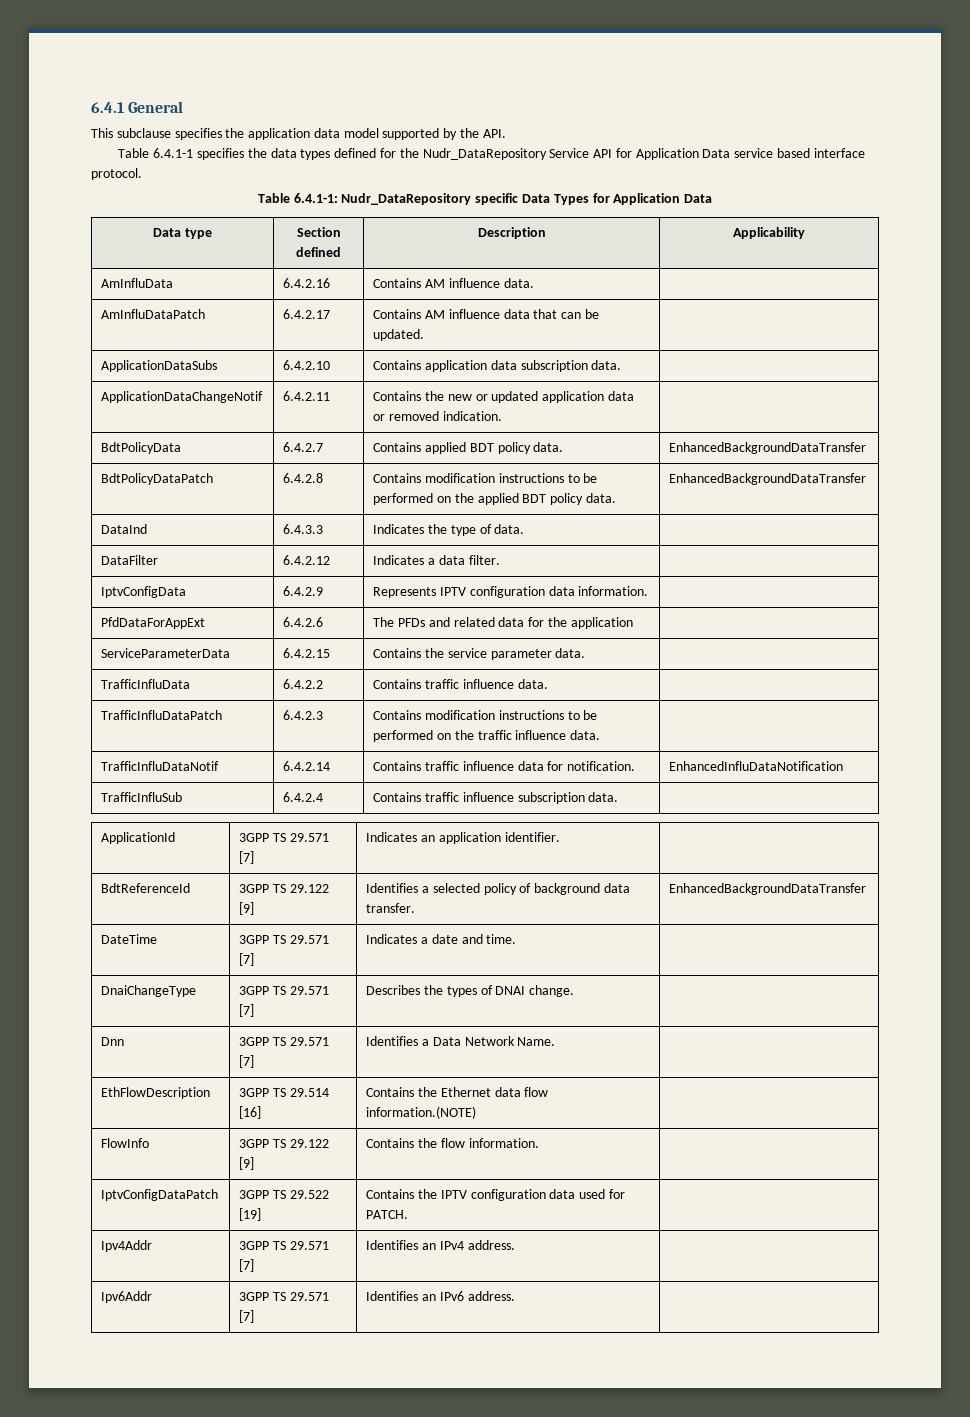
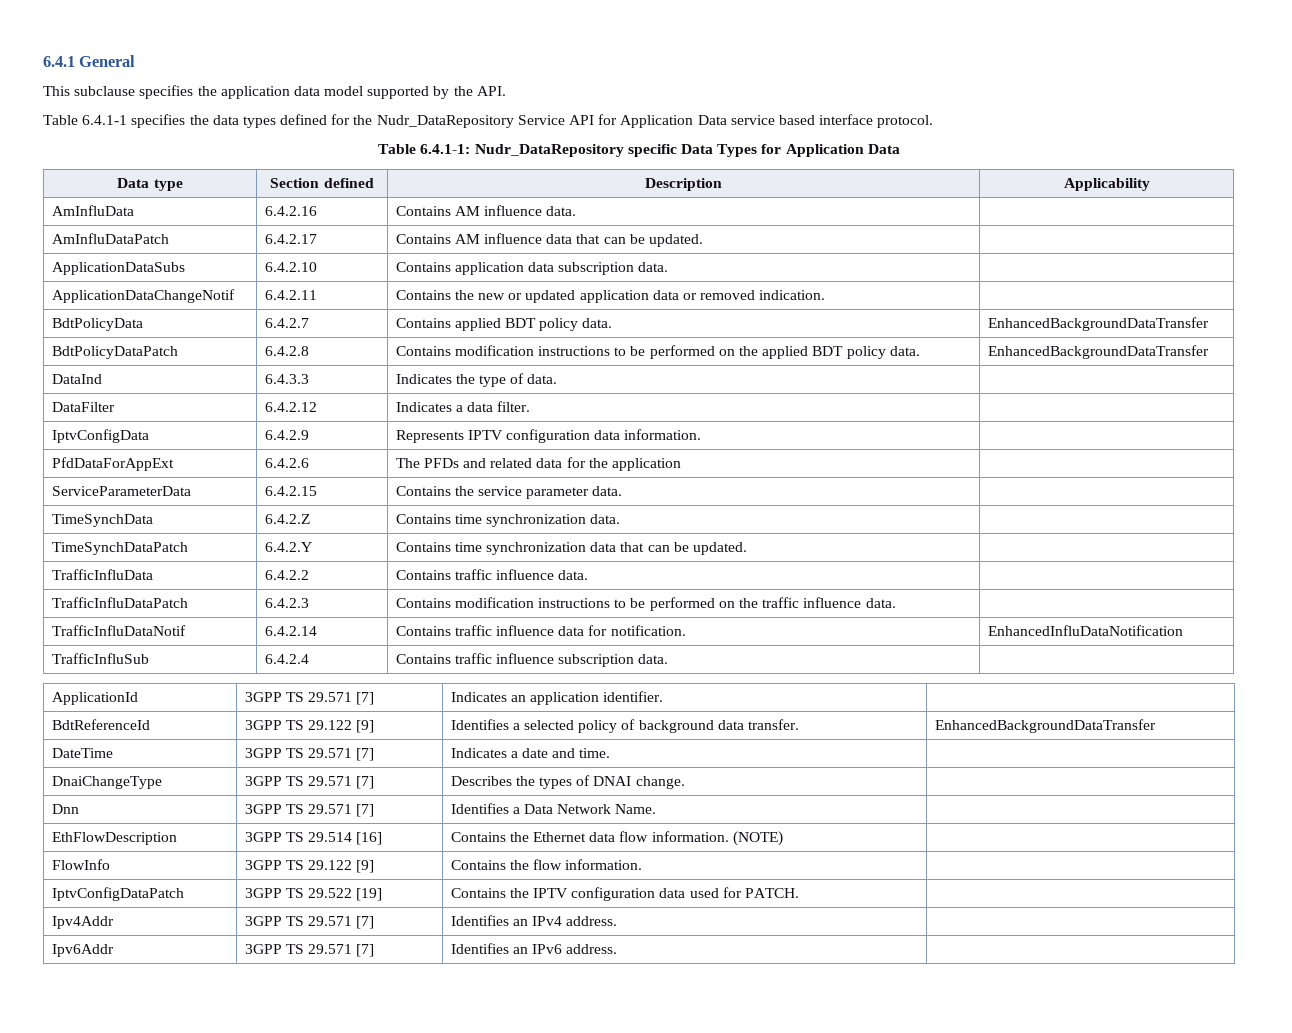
+ TimeSynchData | 6.4.2.Z | Contains time synchronization data. |
+ TimeSynchDataPatch | 6.4.2.Y | Contains time synchronization data that can be updated. |
- EthFlowDescription | 3GPP TS 29.514 [16] | Contains the Ethernet data flow information.(NOTE) |
+ EthFlowDescription | 3GPP TS 29.514 [16] | Contains the Ethernet data flow information. (NOTE) |

